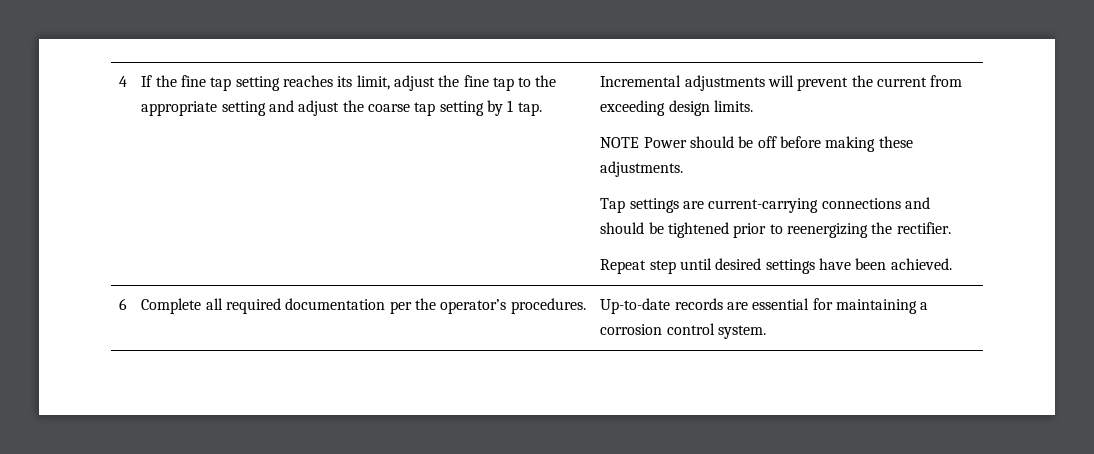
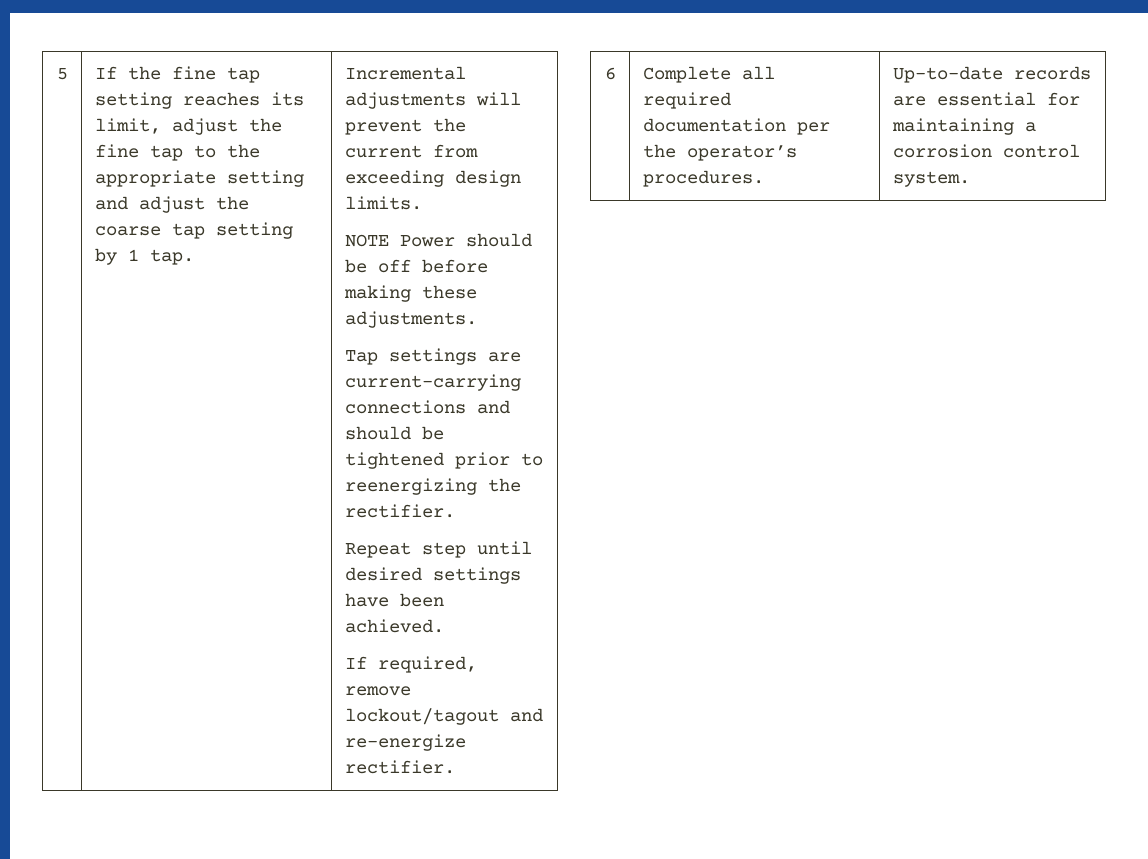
- 4
+ 5
+ If required, remove lockout/tagout and re-energize rectifier.

